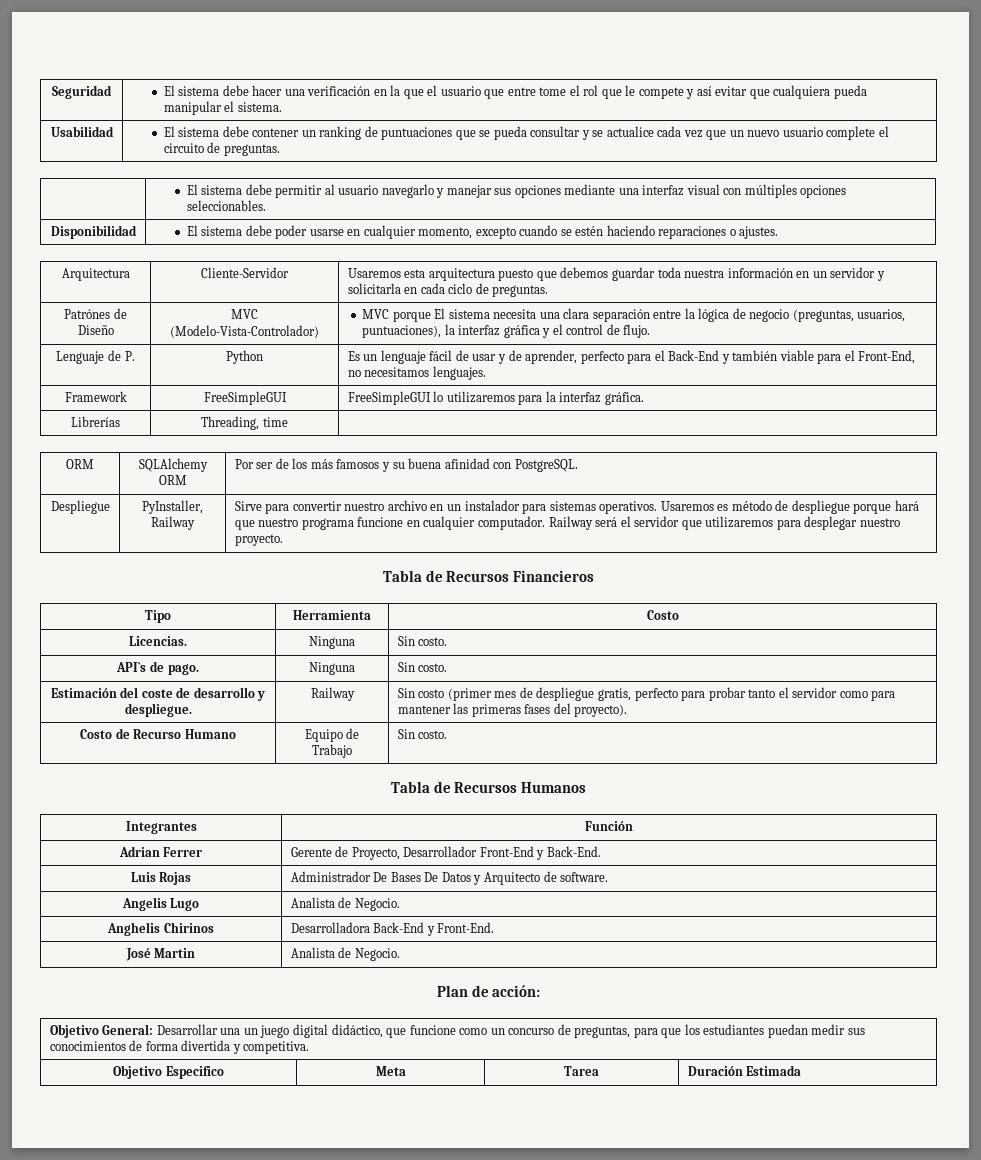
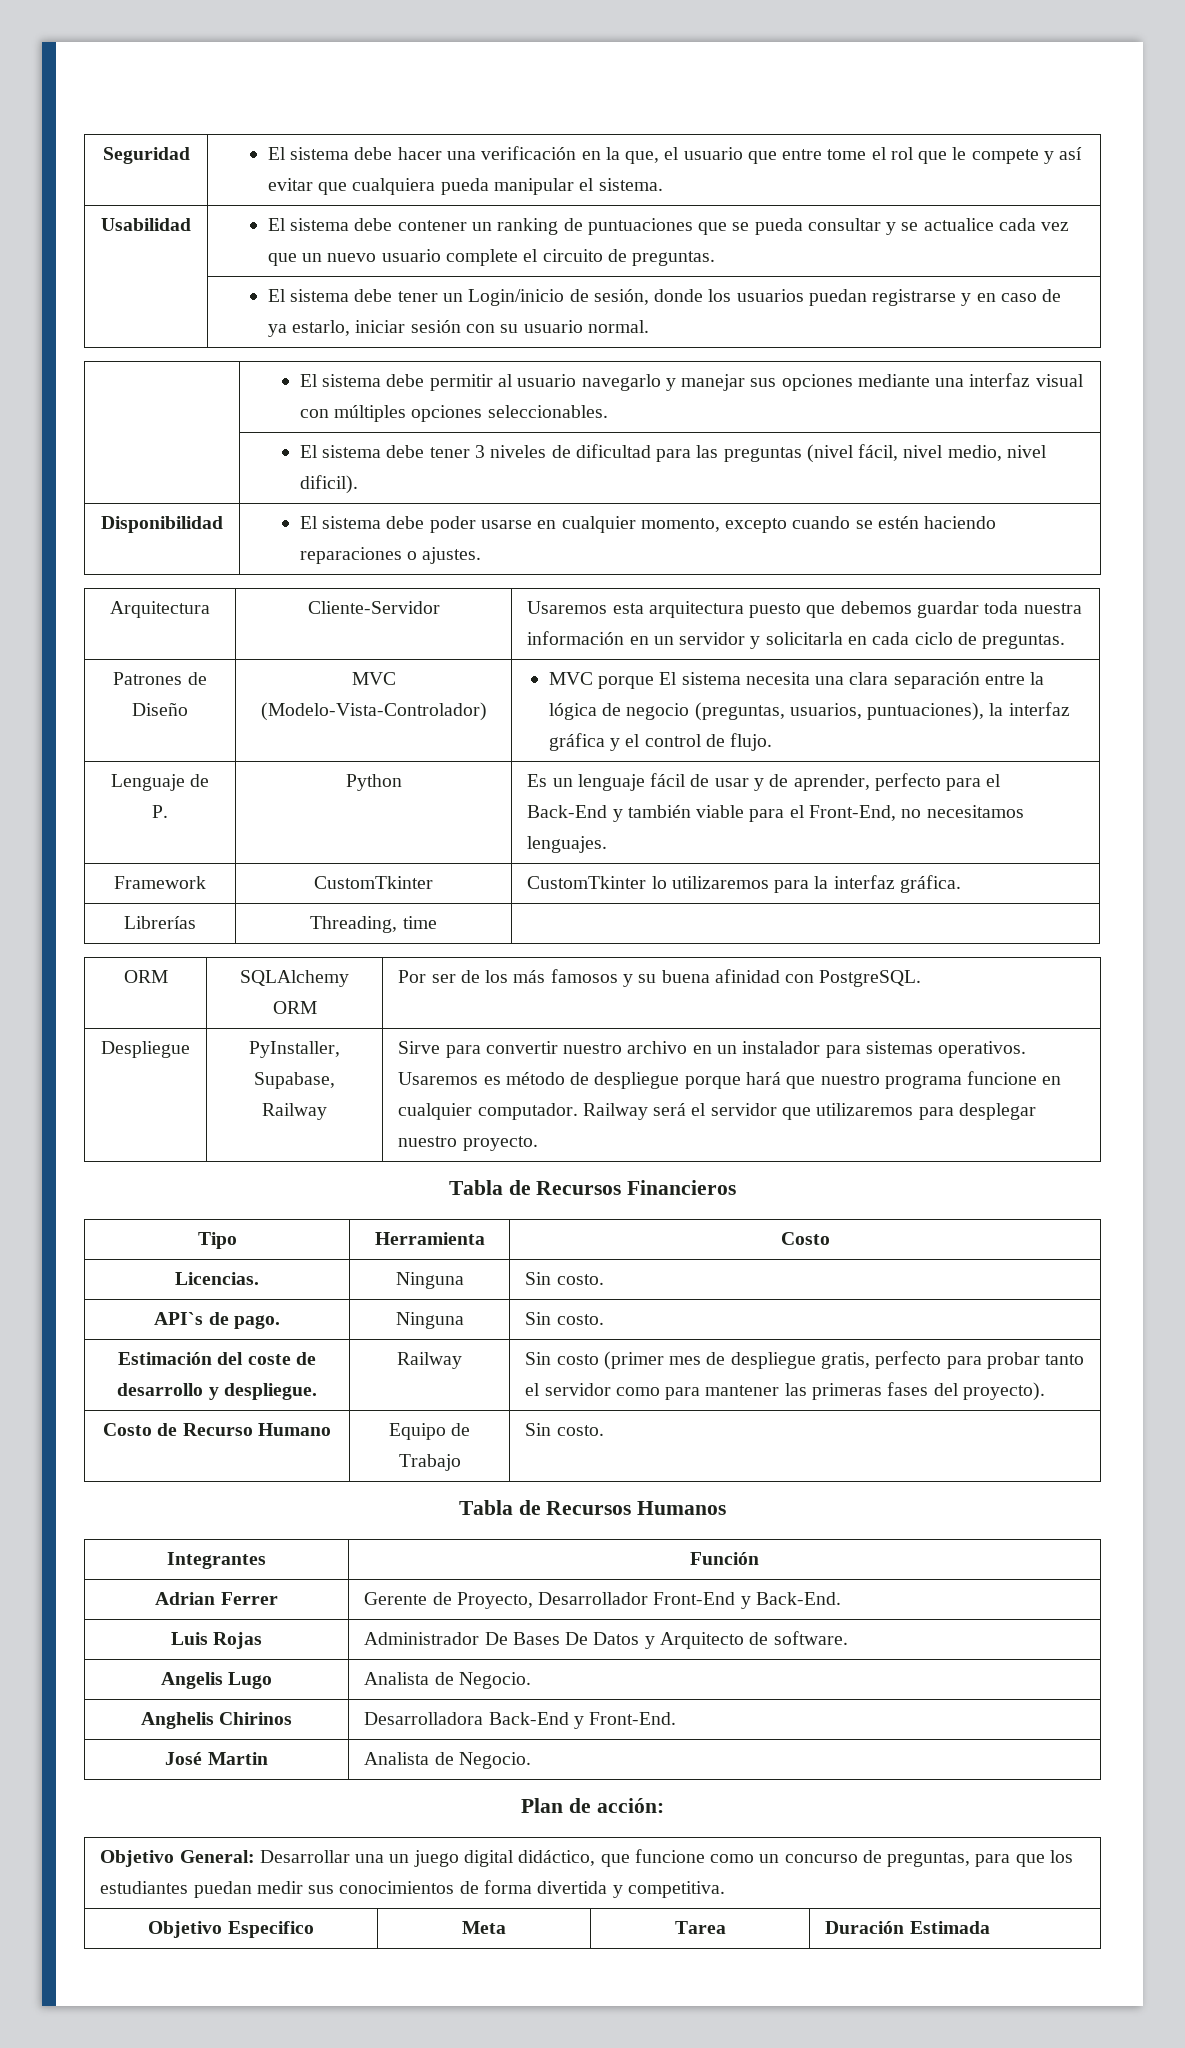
- Seguridad | El sistema debe hacer una verificación en la que el usuario que entre tome el rol que le compete y así evitar que cualquiera pueda manipular el sistema.
+ Seguridad | El sistema debe hacer una verificación en la que, el usuario que entre tome el rol que le compete y así evitar que cualquiera pueda manipular el sistema.
+ | El sistema debe tener un Login/inicio de sesión, donde los usuarios puedan registrarse y en caso de ya estarlo, iniciar sesión con su usuario normal.
+ | El sistema debe tener 3 niveles de dificultad para las preguntas (nivel fácil, nivel medio, nivel dificil).
- Patrónes de Diseño | MVC (Modelo-Vista-Controlador) | MVC porque El sistema necesita una clara separación entre la lógica de negocio (preguntas, usuarios, puntuaciones), la interfaz gráfica y el control de flujo.
+ Patrones de Diseño | MVC (Modelo-Vista-Controlador) | MVC porque El sistema necesita una clara separación entre la lógica de negocio (preguntas, usuarios, puntuaciones), la interfaz gráfica y el control de flujo.
- Framework | FreeSimpleGUI | FreeSimpleGUI lo utilizaremos para la interfaz gráfica.
+ Framework | CustomTkinter | CustomTkinter lo utilizaremos para la interfaz gráfica.
- Despliegue | PyInstaller, Railway | Sirve para convertir nuestro archivo en un instalador para sistemas operativos. Usaremos es método de despliegue porque hará que nuestro programa funcione en cualquier computador. Railway será el servidor que utilizaremos para desplegar nuestro proyecto.
+ Despliegue | PyInstaller, Supabase, Railway | Sirve para convertir nuestro archivo en un instalador para sistemas operativos. Usaremos es método de despliegue porque hará que nuestro programa funcione en cualquier computador. Railway será el servidor que utilizaremos para desplegar nuestro proyecto.

